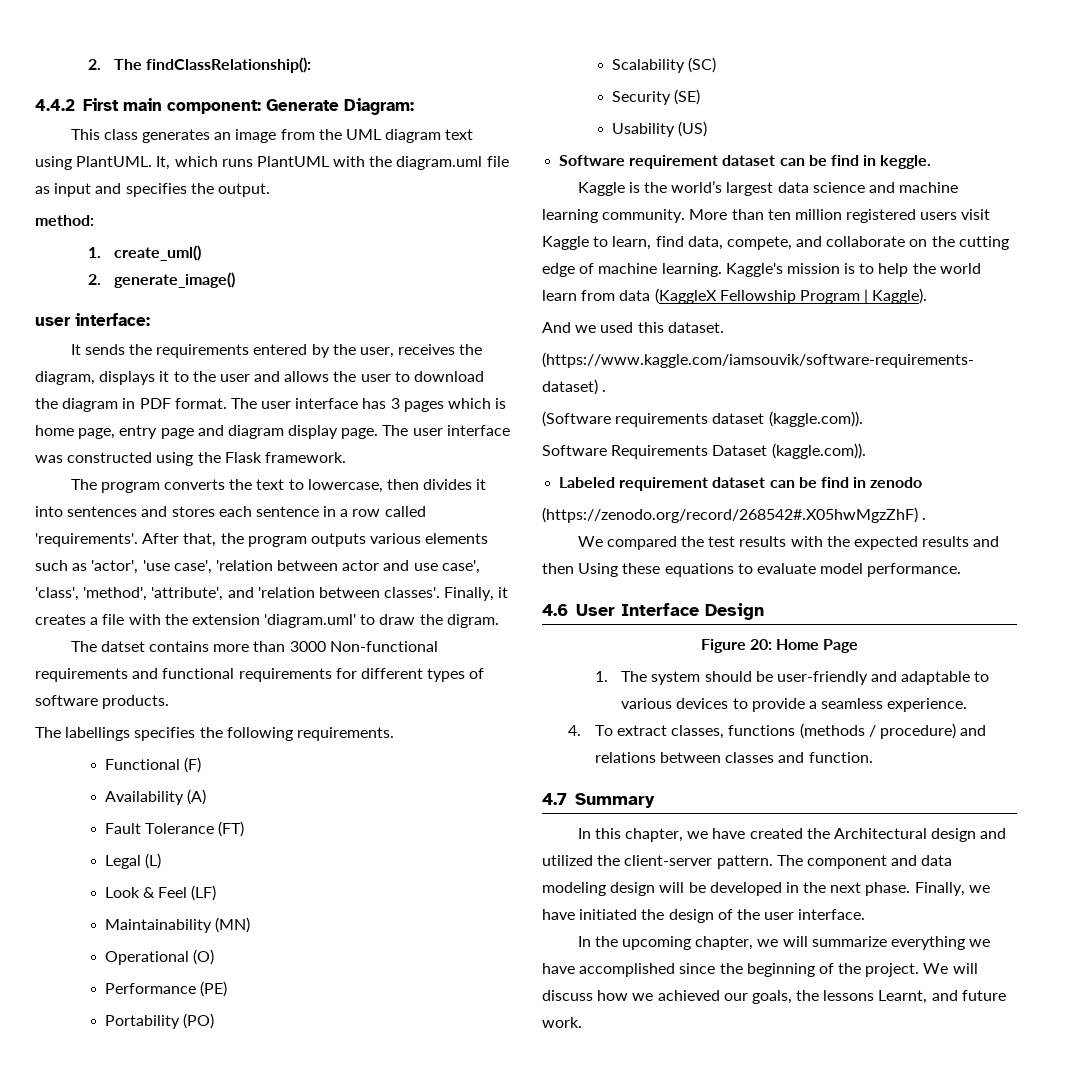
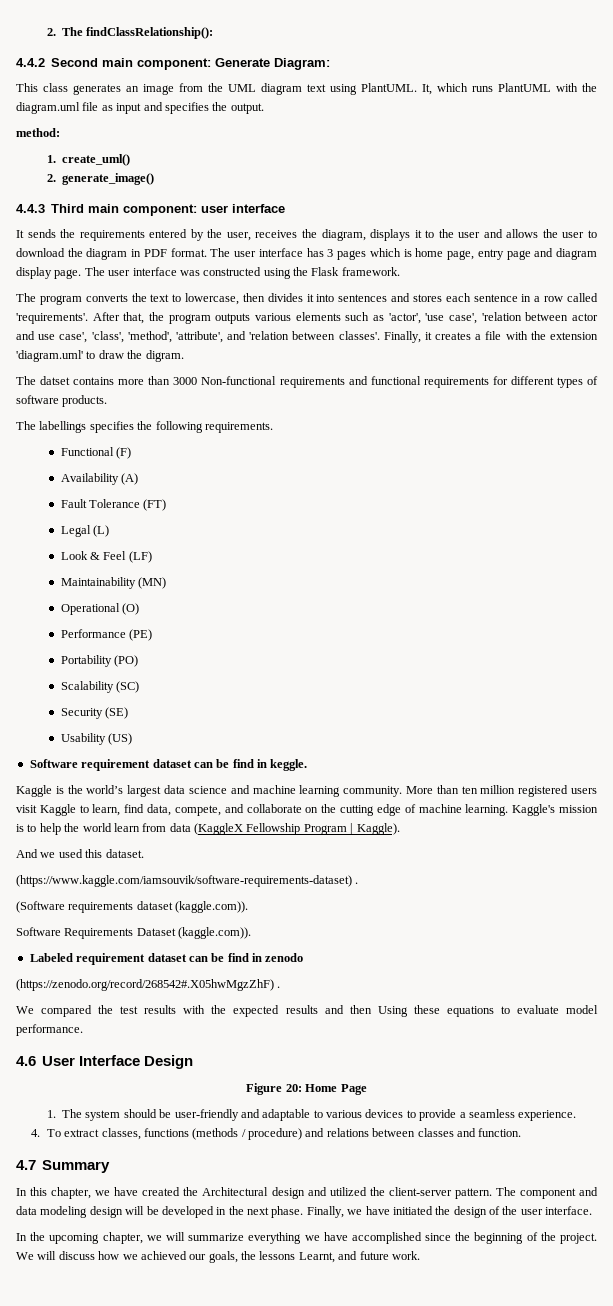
- 4.4.2 First main component: Generate Diagram:
+ 4.4.2 Second main component: Generate Diagram:
- user interface:
+ 4.4.3 Third main component: user interface

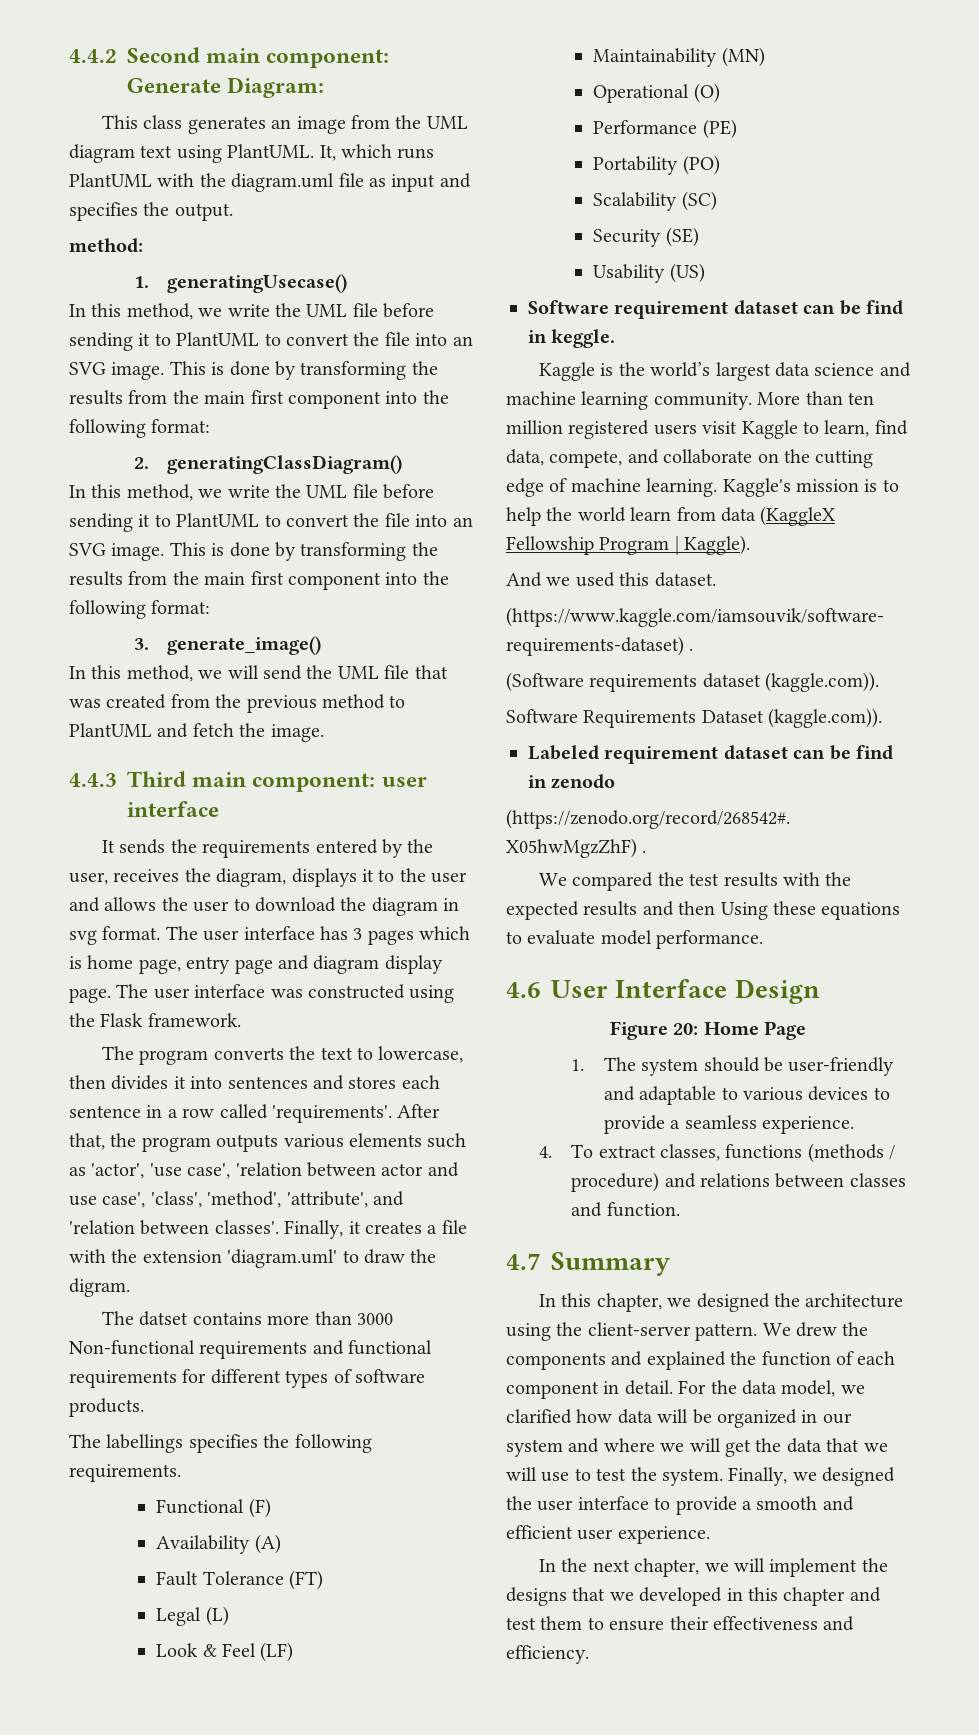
- 2. The findClassRelationship():
- 1. create_uml()
- 2. generate_image()
+ 1. generatingUsecase()
+ In this method, we write the UML file before sending it to PlantUML to convert the file into an SVG image. This is done by transforming the results from the main first component into the following format:
+ 2. generatingClassDiagram()
+ In this method, we write the UML file before sending it to PlantUML to convert the file into an SVG image. This is done by transforming the results from the main first component into the following format:
+ 3. generate_image()
+ In this method, we will send the UML file that was created from the previous method to PlantUML and fetch the image.
- It sends the requirements entered by the user, receives the diagram, displays it to the user and allows the user to download the diagram in PDF format.
+ It sends the requirements entered by the user, receives the diagram, displays it to the user and allows the user to download the diagram in svg format.
- In this chapter, we have created the Architectural design and utilized the client-server pattern. The component and data modeling design will be developed in the next phase. Finally, we have initiated the design of the user interface.
+ In this chapter, we designed the architecture using the client-server pattern. We drew the components and explained the function of each component in detail. For the data model, we clarified how data will be organized in our system and where we will get the data that we will use to test the system. Finally, we designed the user interface to provide a smooth and efficient user experience.
- In the upcoming chapter, we will summarize everything we have accomplished since the beginning of the project. We will discuss how we achieved our goals, the lessons Learnt, and future work.
+ In the next chapter, we will implement the designs that we developed in this chapter and test them to ensure their effectiveness and efficiency.

